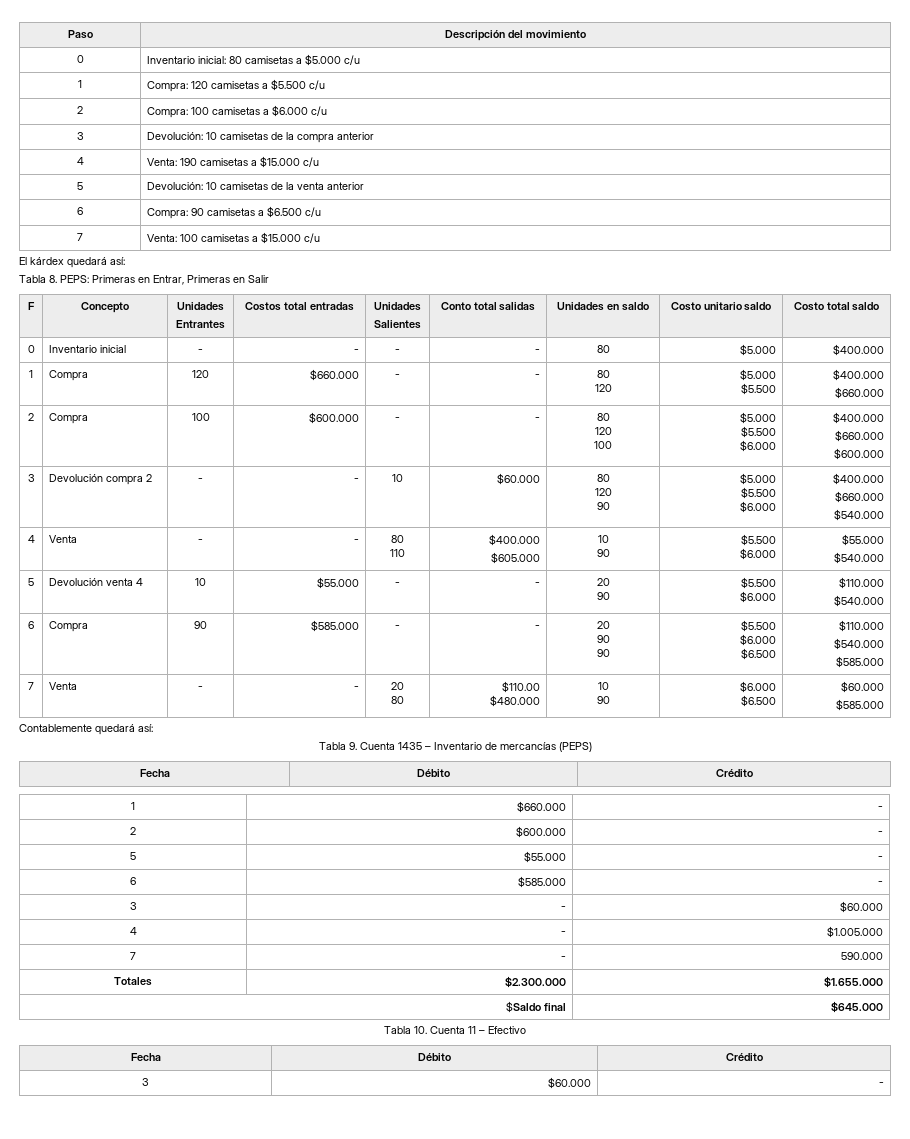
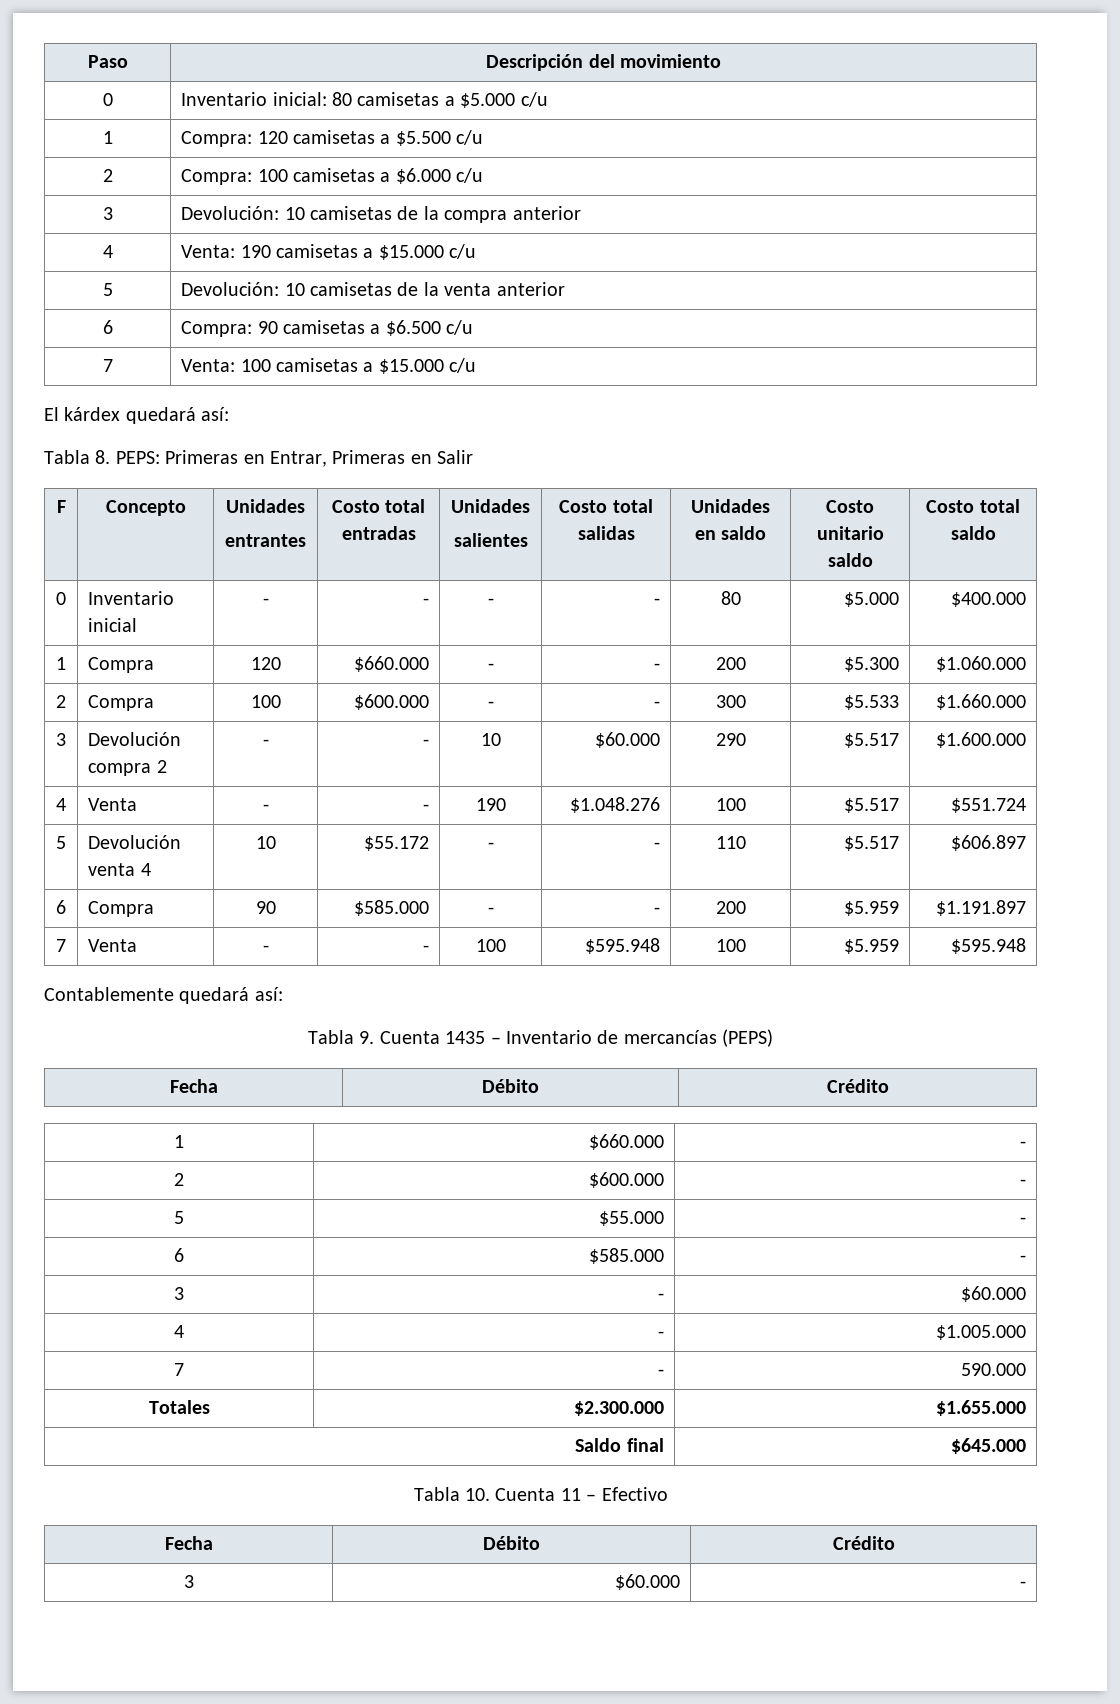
  F | Concepto | Unidades
- Entrantes | Costos total entradas | Unidades
- Salientes | Conto total salidas | Unidades en saldo | Costo unitario saldo | Costo total saldo
+ entrantes | Costo total entradas | Unidades
+ salientes | Costo total salidas | Unidades en saldo | Costo unitario saldo | Costo total saldo
- 1 | Compra | 120 | $660.000 | - | - | 80
- 120 | $5.000
- $5.500 | $400.000
- $660.000
+ 1 | Compra | 120 | $660.000 | - | - | 200 | $5.300 | $1.060.000
- 2 | Compra | 100 | $600.000 | - | - | 80
- 120
- 100 | $5.000
- $5.500
- $6.000 | $400.000
- $660.000
- $600.000
+ 2 | Compra | 100 | $600.000 | - | - | 300 | $5.533 | $1.660.000
- 3 | Devolución compra 2 | - | - | 10 | $60.000 | 80
- 120
- 90 | $5.000
- $5.500
- $6.000 | $400.000
- $660.000
- $540.000
- 4 | Venta | - | - | 80
- 110 | $400.000
- $605.000 | 10
- 90 | $5.500
- $6.000 | $55.000
- $540.000
+ 3 | Devolución compra 2 | - | - | 10 | $60.000 | 290 | $5.517 | $1.600.000
+ 4 | Venta | - | - | 190 | $1.048.276 | 100 | $5.517 | $551.724
- 5 | Devolución venta 4 | 10 | $55.000 | - | - | 20
- 90 | $5.500
- $6.000 | $110.000
- $540.000
+ 5 | Devolución venta 4 | 10 | $55.172 | - | - | 110 | $5.517 | $606.897
- 6 | Compra | 90 | $585.000 | - | - | 20
- 90
- 90 | $5.500
- $6.000
- $6.500 | $110.000
- $540.000
- $585.000
- 7 | Venta | - | - | 20
- 80 | $110.00
- $480.000 | 10
- 90 | $6.000
- $6.500 | $60.000
- $585.000
+ 6 | Compra | 90 | $585.000 | - | - | 200 | $5.959 | $1.191.897
+ 7 | Venta | - | - | 100 | $595.948 | 100 | $5.959 | $595.948
- $Saldo final | $645.000
+ Saldo final | $645.000

